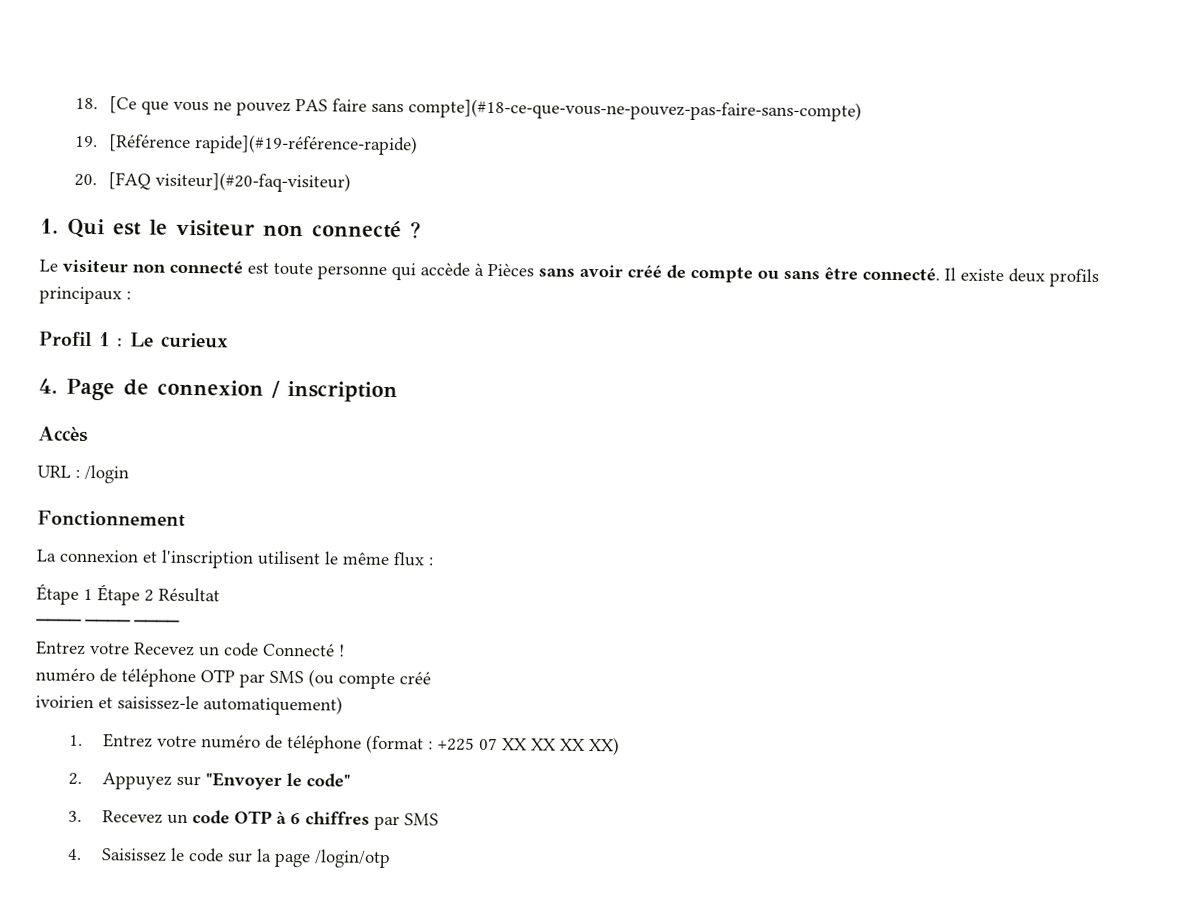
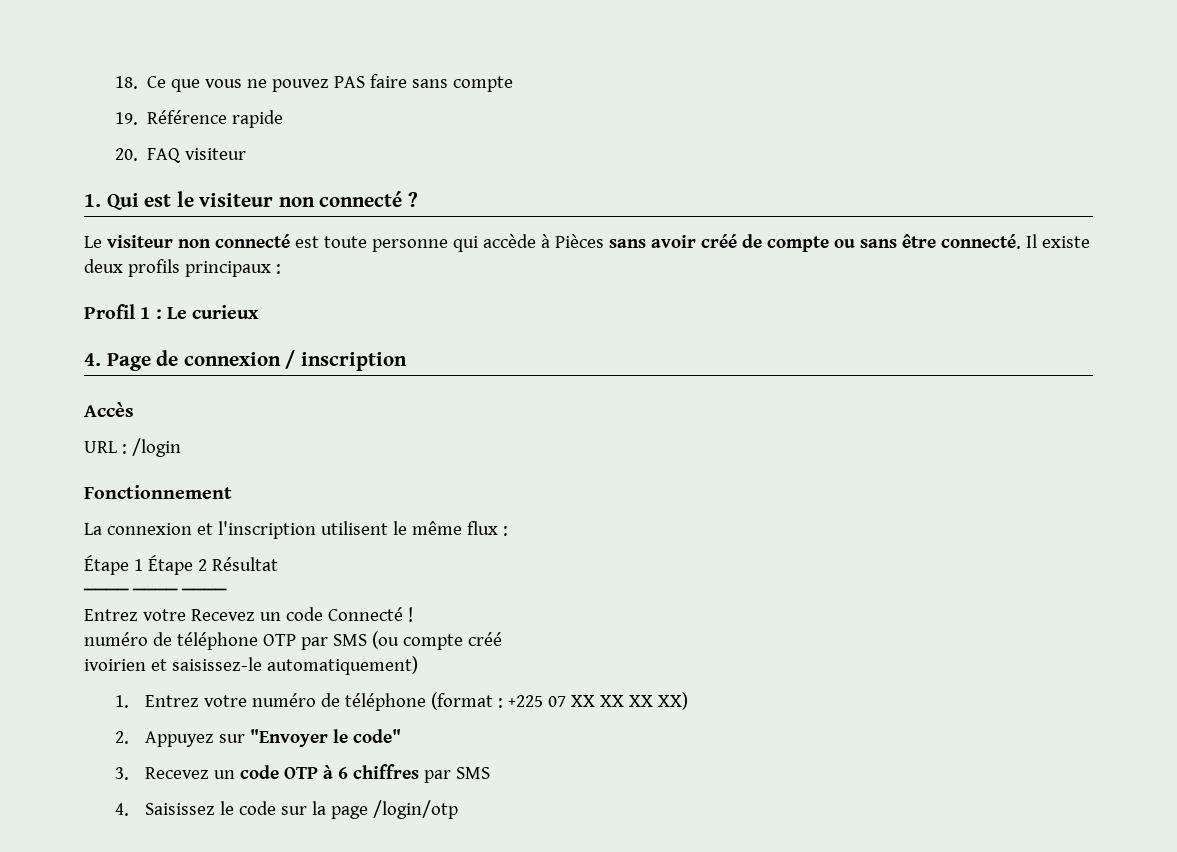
- 18. [Ce que vous ne pouvez PAS faire sans compte](#18-ce-que-vous-ne-pouvez-pas-faire-sans-compte)
+ 18. Ce que vous ne pouvez PAS faire sans compte
- 19. [Référence rapide](#19-référence-rapide)
+ 19. Référence rapide
- 20. [FAQ visiteur](#20-faq-visiteur)
+ 20. FAQ visiteur

